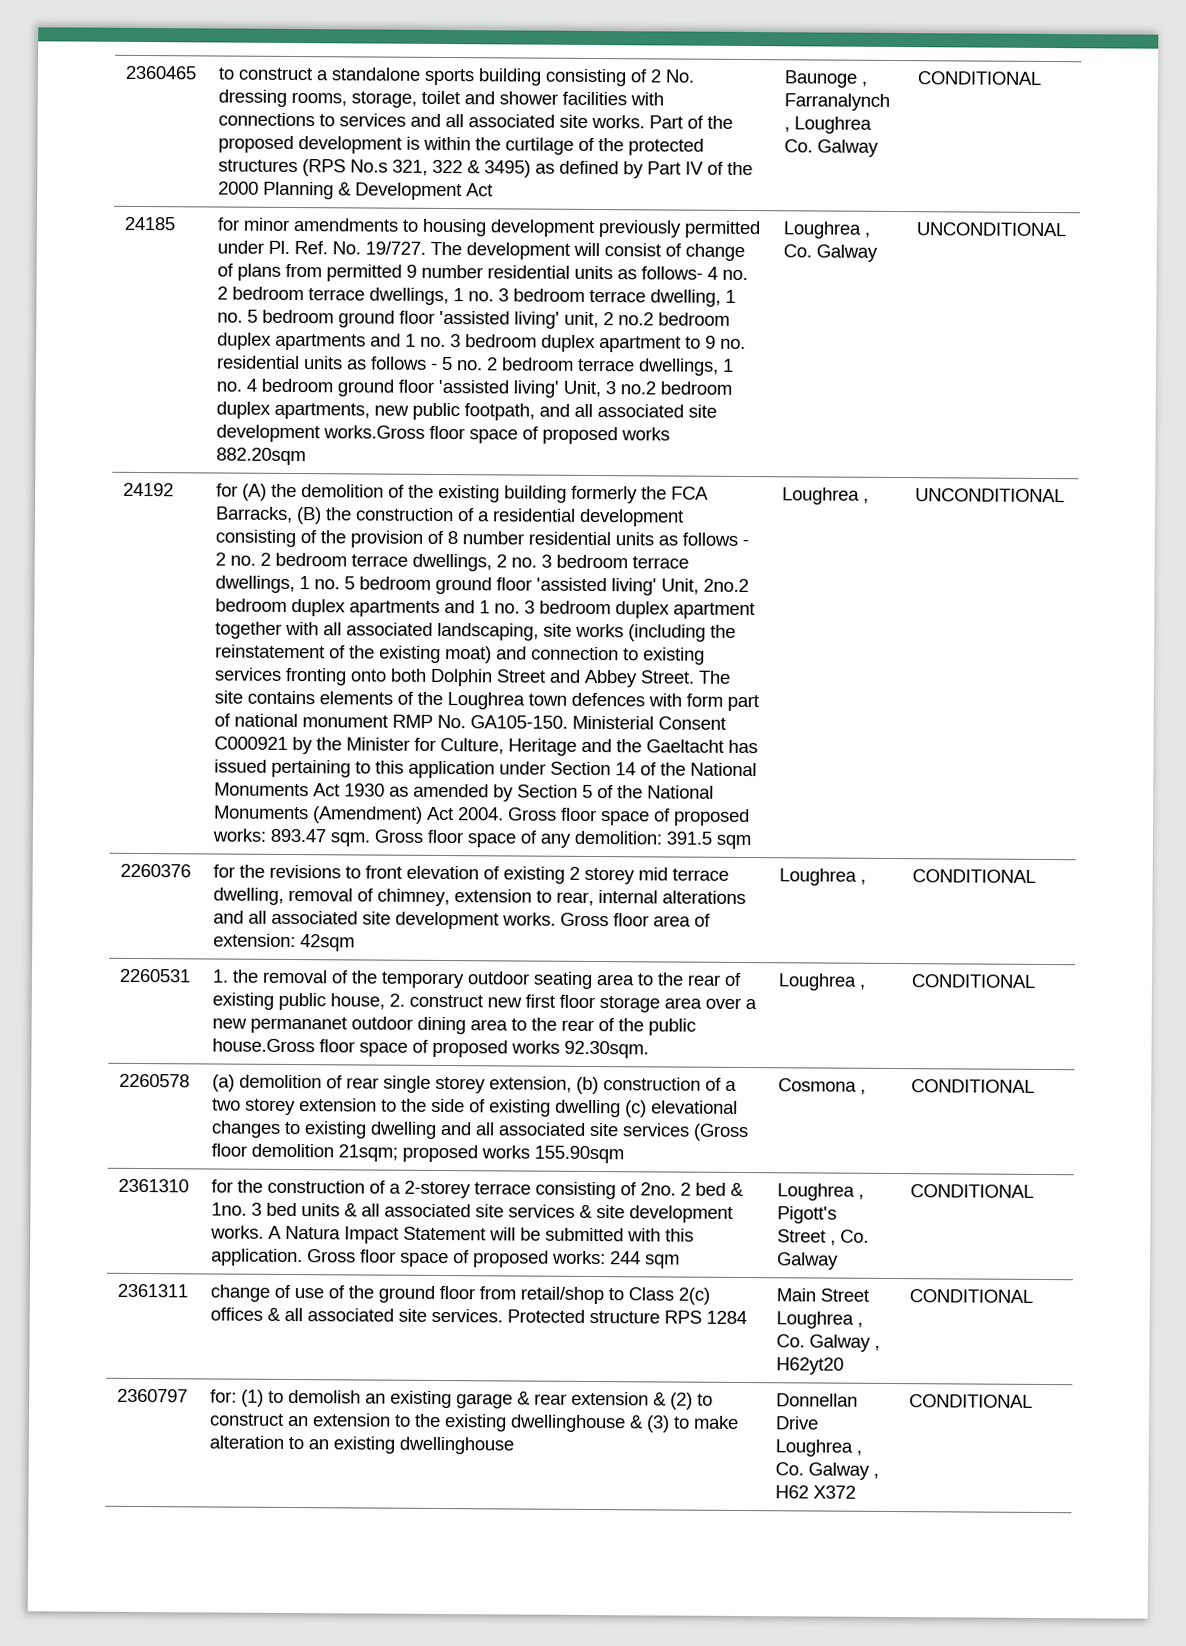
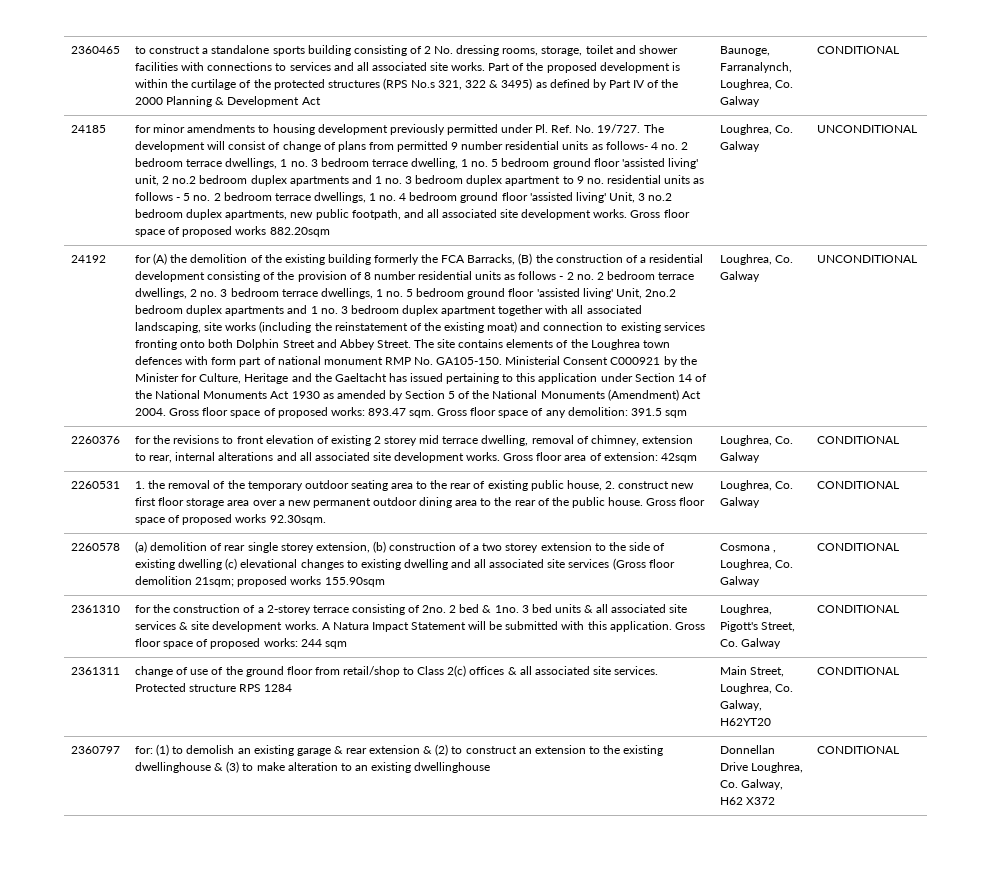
- Baunoge , Farranalynch , Loughrea Co. Galway
+ Baunoge, Farranalynch, Loughrea, Co. Galway
- The development will consist of change of plans from permitted 9 number residential units as follows- 4 no. 2 bedroom terrace dwellings, 1 no. 3 bedroom terrace dwelling, 1 no. 5 bedroom ground floor 'assisted living' unit, 2 no.2 bedroom duplex apartments and 1 no. 3 bedroom duplex apartment to 9 no. residential units as follows - 5 no. 2 bedroom terrace dwellings, 1 no. 4 bedroom ground floor 'assisted living' Unit, 3 no.2 bedroom duplex apartments, new public footpath, and all associated site development works.Gross floor space of proposed works 882.20sqm | Loughrea , Co. Galway
+ The development will consist of change of plans from permitted 9 number residential units as follows- 4 no. 2 bedroom terrace dwellings, 1 no. 3 bedroom terrace dwelling, 1 no. 5 bedroom ground floor 'assisted living' unit, 2 no.2 bedroom duplex apartments and 1 no. 3 bedroom duplex apartment to 9 no. residential units as follows - 5 no. 2 bedroom terrace dwellings, 1 no. 4 bedroom ground floor 'assisted living' Unit, 3 no.2 bedroom duplex apartments, new public footpath, and all associated site development works. Gross floor space of proposed works 882.20sqm | Loughrea, Co. Galway
- Gross floor space of any demolition: 391.5 sqm | Loughrea ,
+ Gross floor space of any demolition: 391.5 sqm | Loughrea, Co. Galway
- 2260376 | for the revisions to front elevation of existing 2 storey mid terrace dwelling, removal of chimney, extension to rear, internal alterations and all associated site development works. Gross floor area of extension: 42sqm | Loughrea , | CONDITIONAL
+ 2260376 | for the revisions to front elevation of existing 2 storey mid terrace dwelling, removal of chimney, extension to rear, internal alterations and all associated site development works. Gross floor area of extension: 42sqm | Loughrea, Co. Galway | CONDITIONAL
- 1. the removal of the temporary outdoor seating area to the rear of existing public house, 2. construct new first floor storage area over a new permananet outdoor dining area to the rear of the public house.Gross floor space of proposed works 92.30sqm. | Loughrea ,
+ 1. the removal of the temporary outdoor seating area to the rear of existing public house, 2. construct new first floor storage area over a new permanent outdoor dining area to the rear of the public house. Gross floor space of proposed works 92.30sqm. | Loughrea, Co. Galway
- Cosmona ,
+ Cosmona , Loughrea, Co. Galway
- Loughrea , Pigott's Street , Co. Galway
+ Loughrea, Pigott's Street, Co. Galway
- 2361311 | change of use of the ground floor from retail/shop to Class 2(c) offices & all associated site services. Protected structure RPS 1284 | Main Street Loughrea , Co. Galway , H62yt20 | CONDITIONAL
+ 2361311 | change of use of the ground floor from retail/shop to Class 2(c) offices & all associated site services. Protected structure RPS 1284 | Main Street, Loughrea, Co. Galway, H62YT20 | CONDITIONAL
- 2360797 | for: (1) to demolish an existing garage & rear extension & (2) to construct an extension to the existing dwellinghouse & (3) to make alteration to an existing dwellinghouse | Donnellan Drive Loughrea , Co. Galway , H62 X372 | CONDITIONAL
+ 2360797 | for: (1) to demolish an existing garage & rear extension & (2) to construct an extension to the existing dwellinghouse & (3) to make alteration to an existing dwellinghouse | Donnellan Drive Loughrea, Co. Galway, H62 X372 | CONDITIONAL

